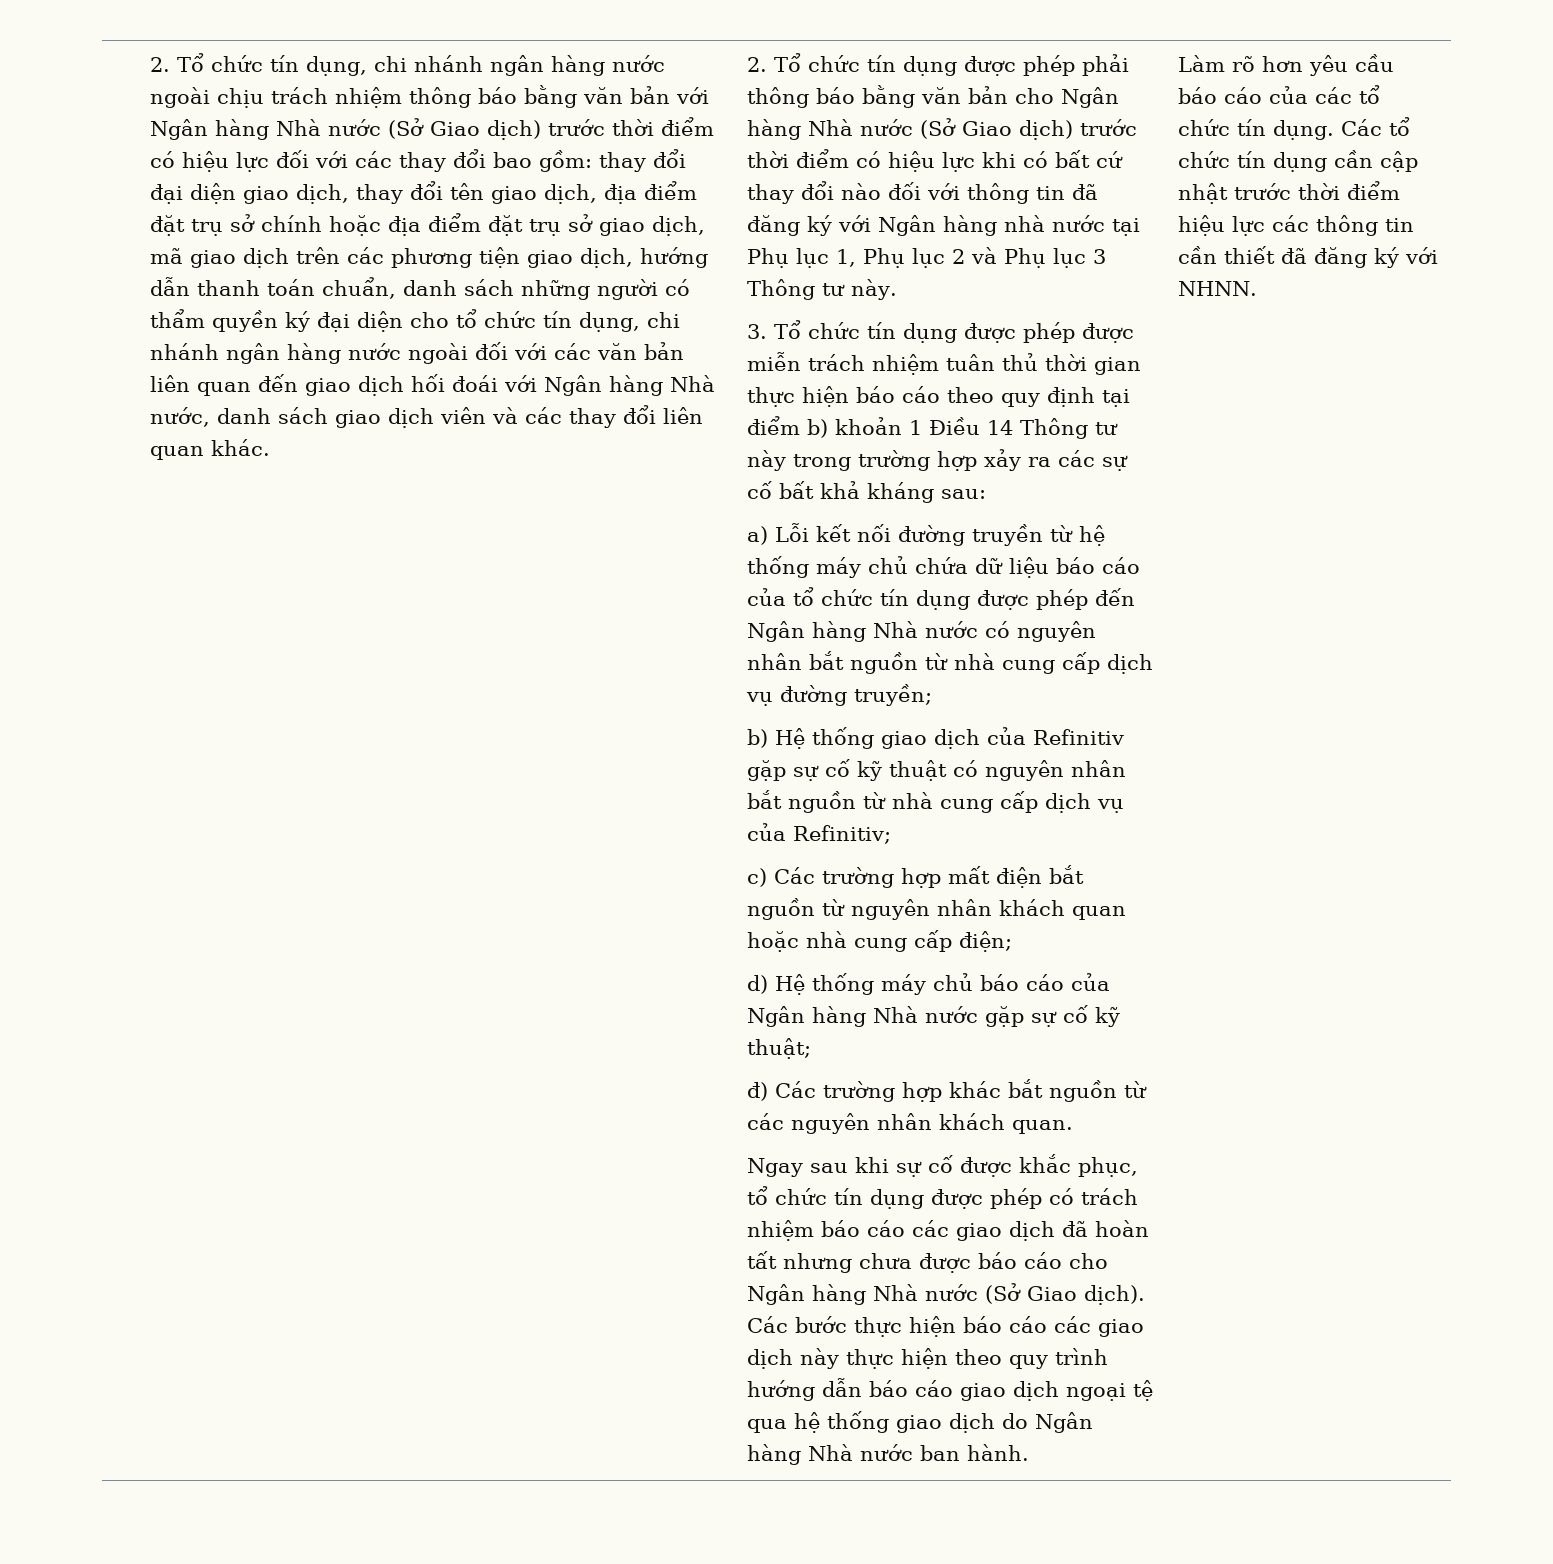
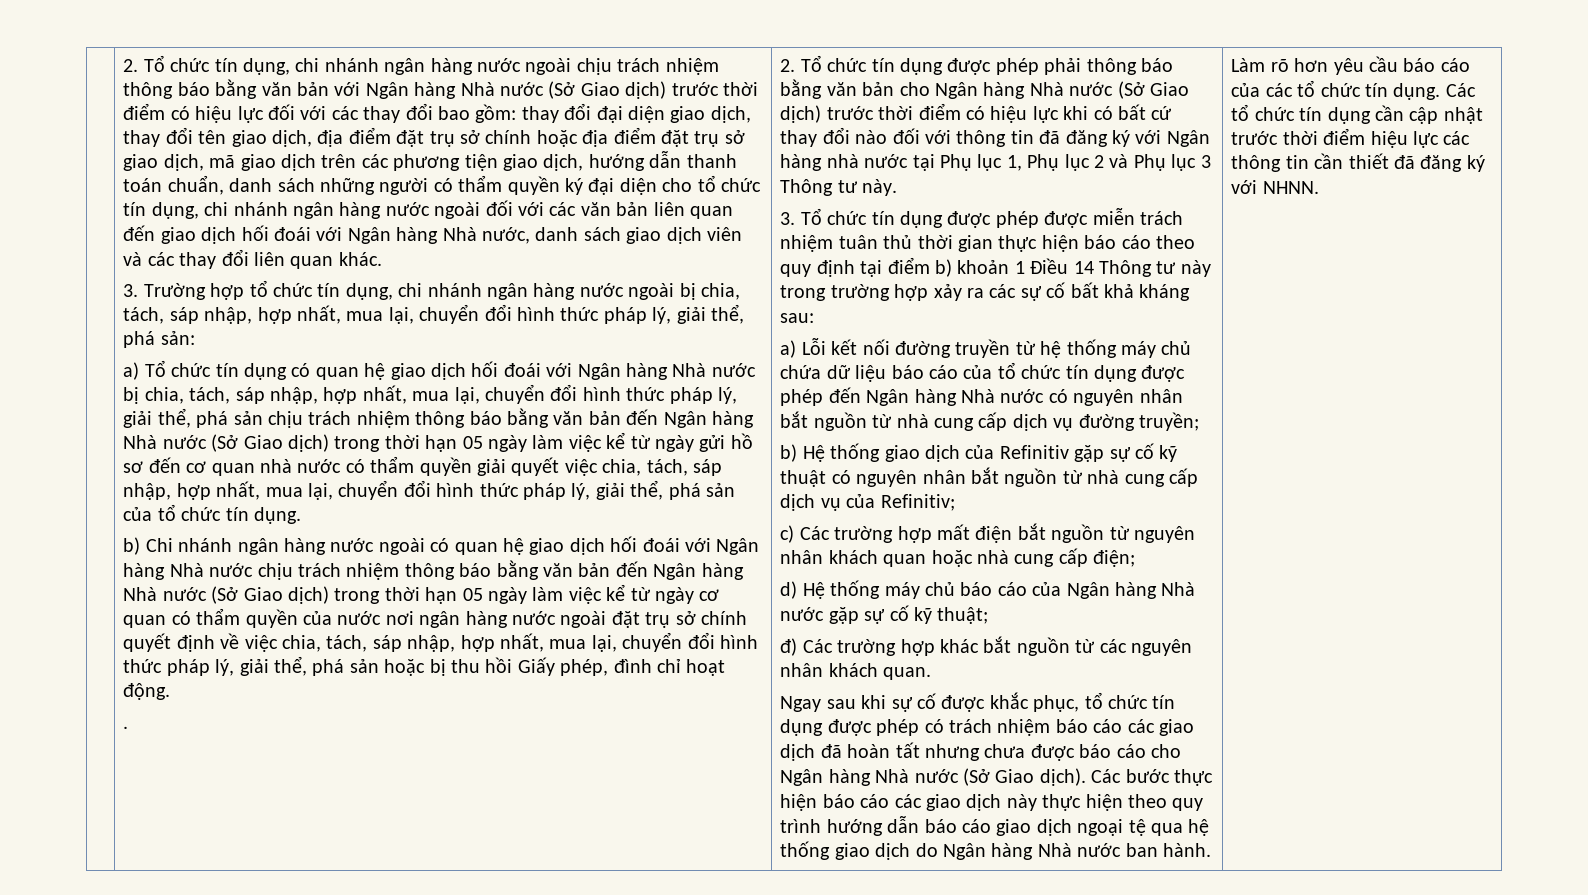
+ 3. Trường hợp tổ chức tín dụng, chi nhánh ngân hàng nước ngoài bị chia, tách, sáp nhập, hợp nhất, mua lại, chuyển đổi hình thức pháp lý, giải thể, phá sản:
+ a) Tổ chức tín dụng có quan hệ giao dịch hối đoái với Ngân hàng Nhà nước bị chia, tách, sáp nhập, hợp nhất, mua lại, chuyển đổi hình thức pháp lý, giải thể, phá sản chịu trách nhiệm thông báo bằng văn bản đến Ngân hàng Nhà nước (Sở Giao dịch) trong thời hạn 05 ngày làm việc kể từ ngày gửi hồ sơ đến cơ quan nhà nước có thẩm quyền giải quyết việc chia, tách, sáp nhập, hợp nhất, mua lại, chuyển đổi hình thức pháp lý, giải thể, phá sản của tổ chức tín dụng.
+ b) Chi nhánh ngân hàng nước ngoài có quan hệ giao dịch hối đoái với Ngân hàng Nhà nước chịu trách nhiệm thông báo bằng văn bản đến Ngân hàng Nhà nước (Sở Giao dịch) trong thời hạn 05 ngày làm việc kể từ ngày cơ quan có thẩm quyền của nước nơi ngân hàng nước ngoài đặt trụ sở chính quyết định về việc chia, tách, sáp nhập, hợp nhất, mua lại, chuyển đổi hình thức pháp lý, giải thể, phá sản hoặc bị thu hồi Giấy phép, đình chỉ hoạt động.
+ .

